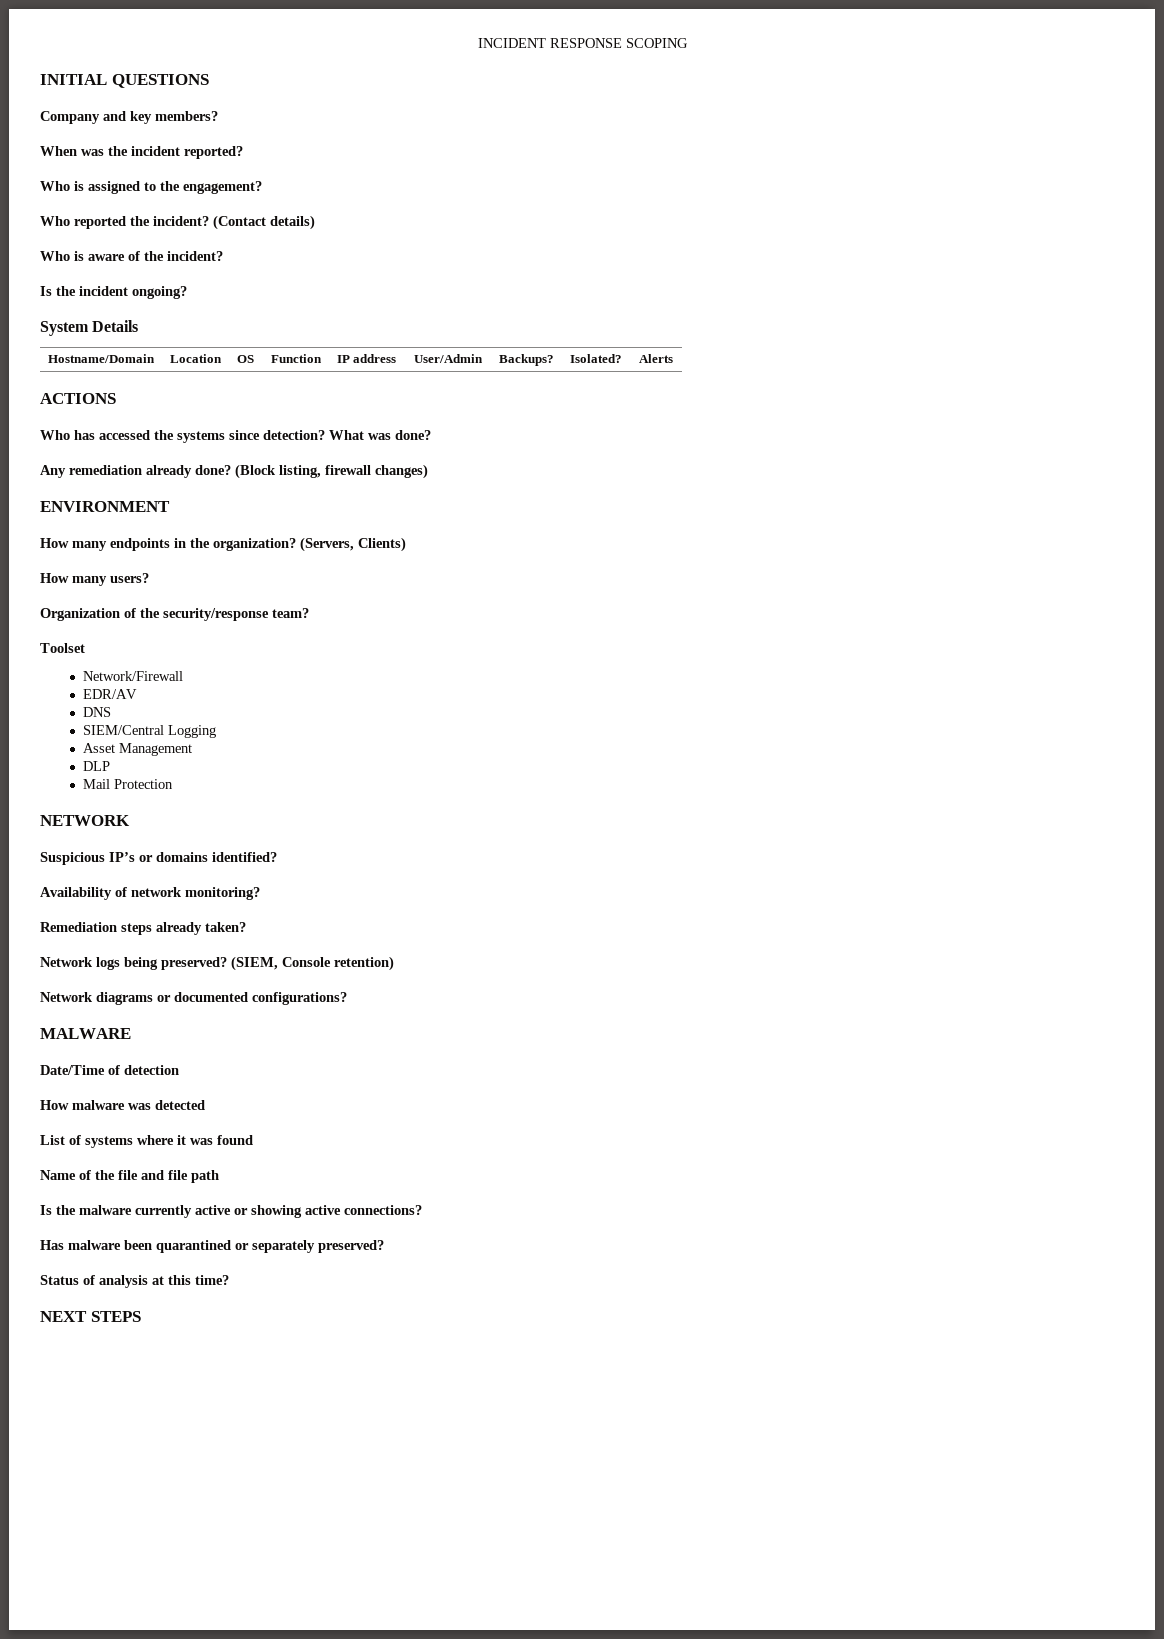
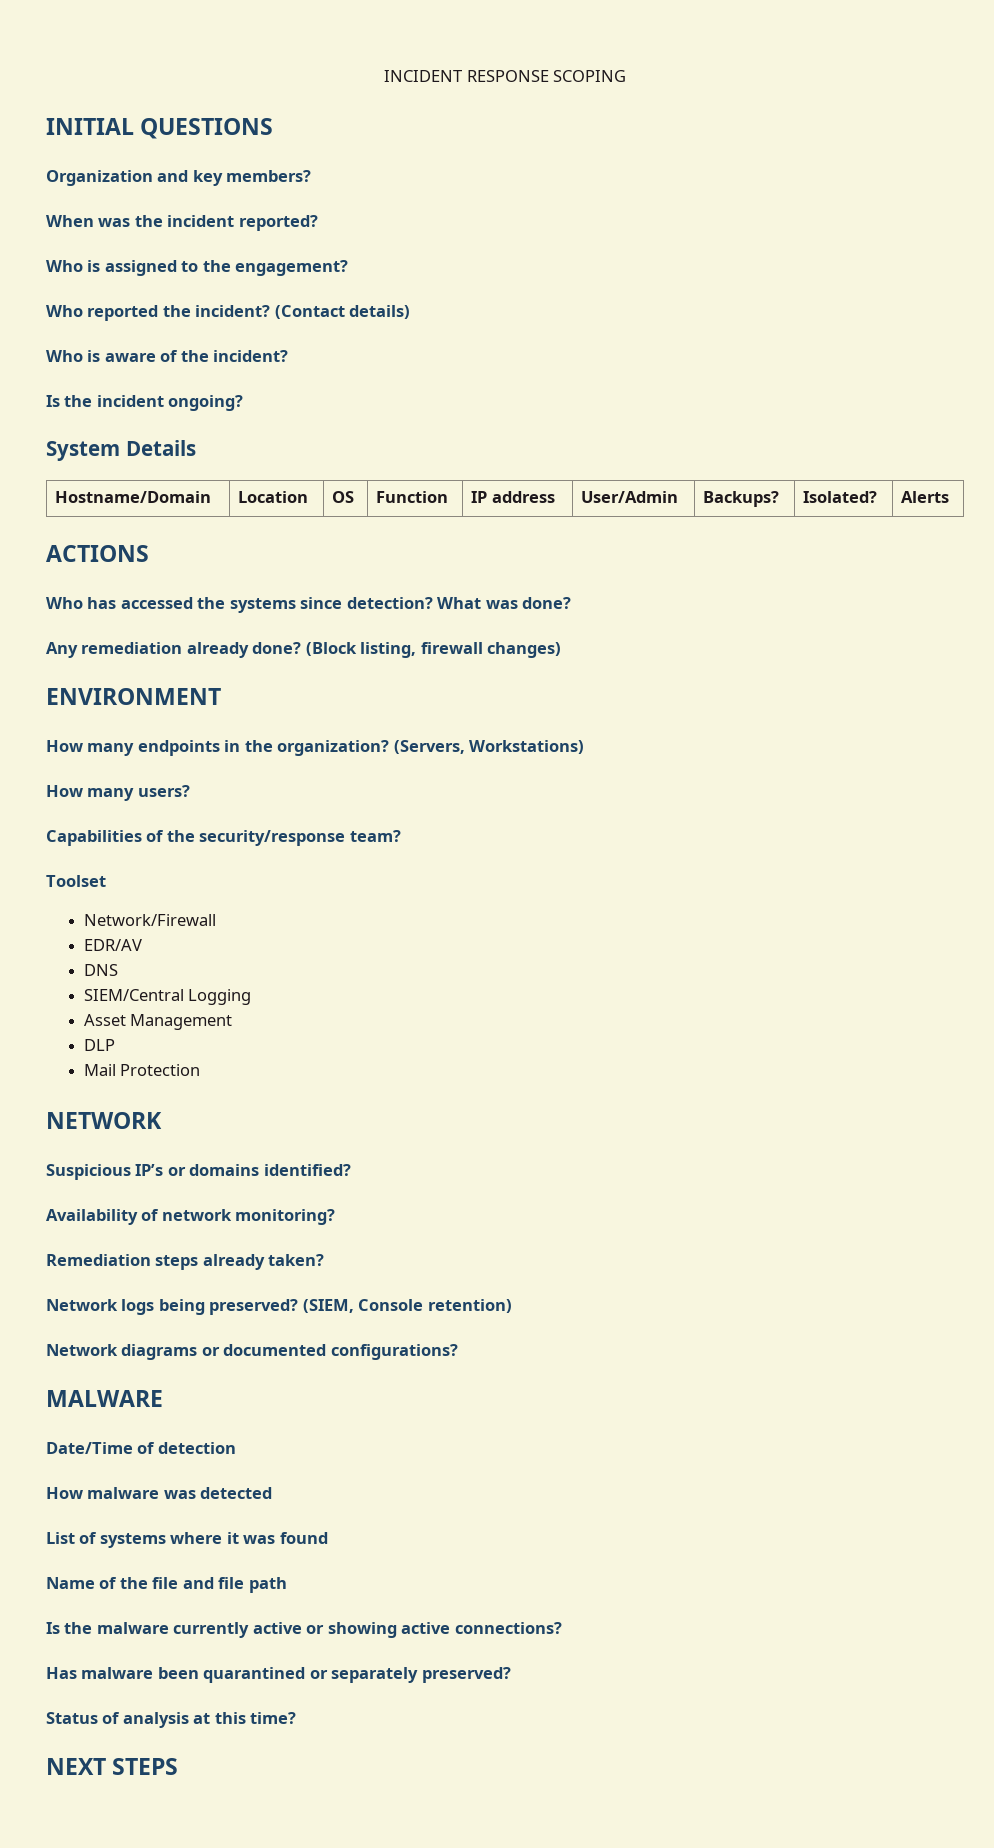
- Company and key members?
+ Organization and key members?
- (Servers, Clients)
+ (Servers, Workstations)
- Organization of the security/response team?
+ Capabilities of the security/response team?

